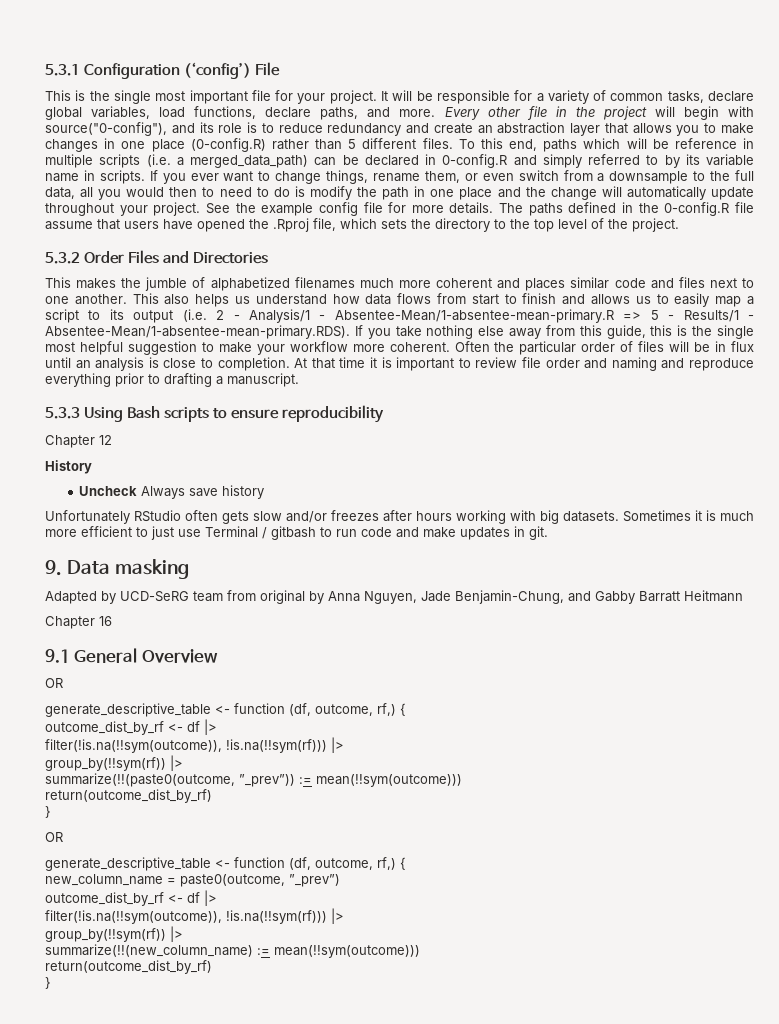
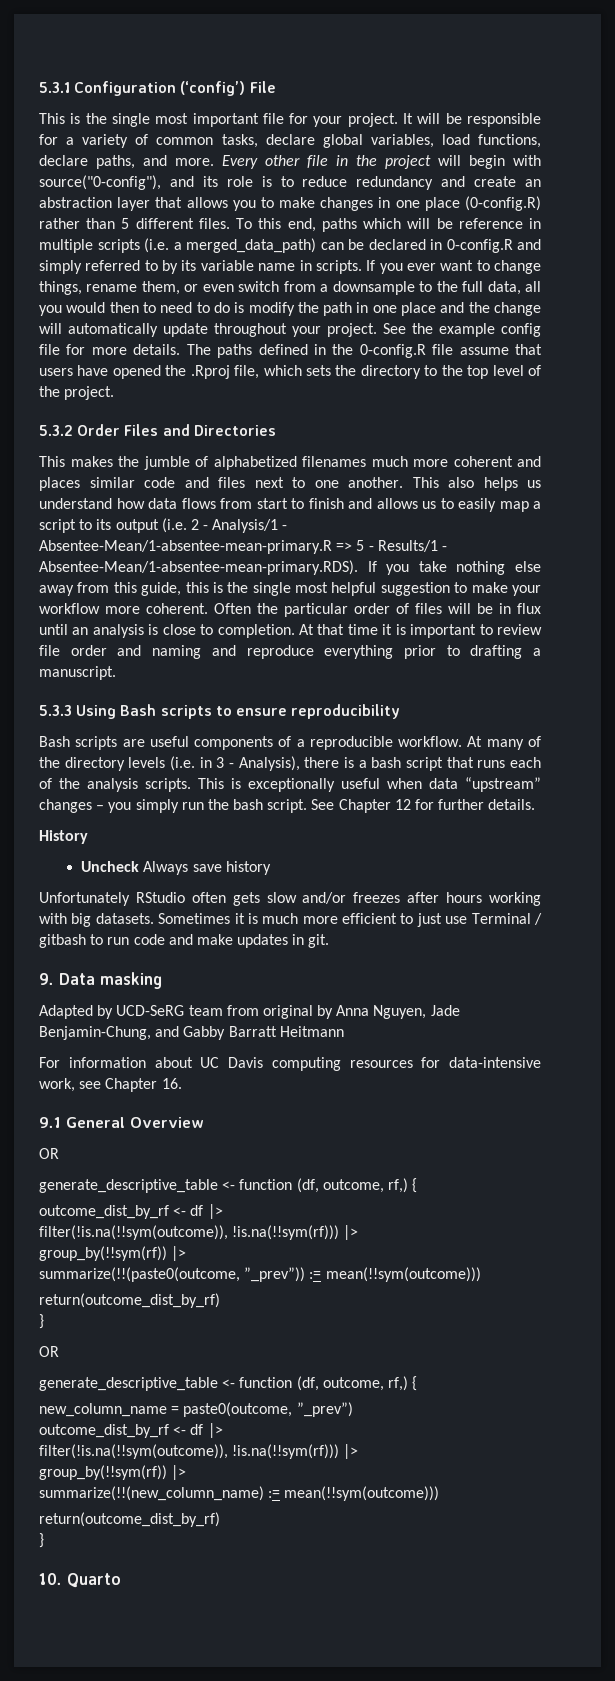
- Chapter 12
+ Bash scripts are useful components of a reproducible workflow. At many of the directory levels (i.e. in 3 - Analysis), there is a bash script that runs each of the analysis scripts. This is exceptionally useful when data “upstream” changes – you simply run the bash script. See Chapter 12 for further details.
- Chapter 16
+ For information about UC Davis computing resources for data-intensive work, see Chapter 16.
+ 10. Quarto

